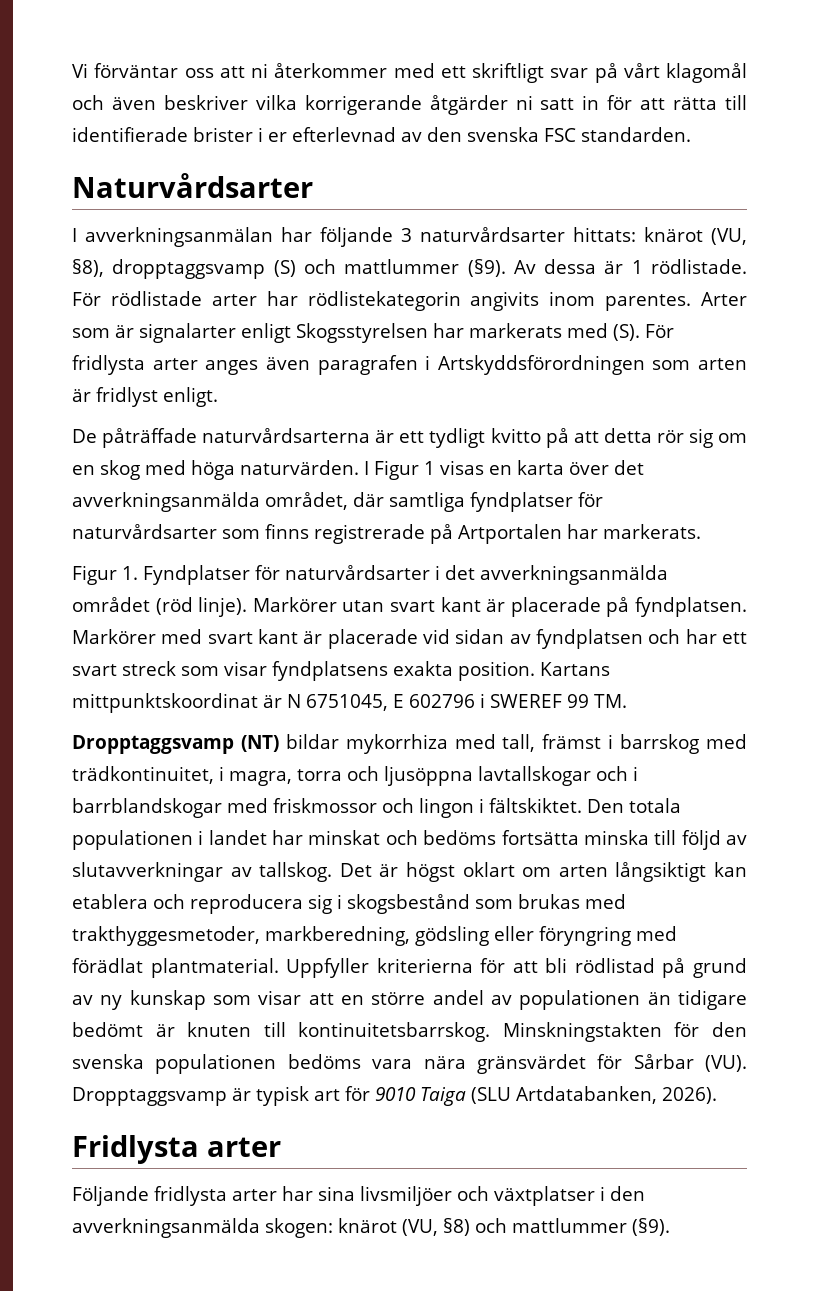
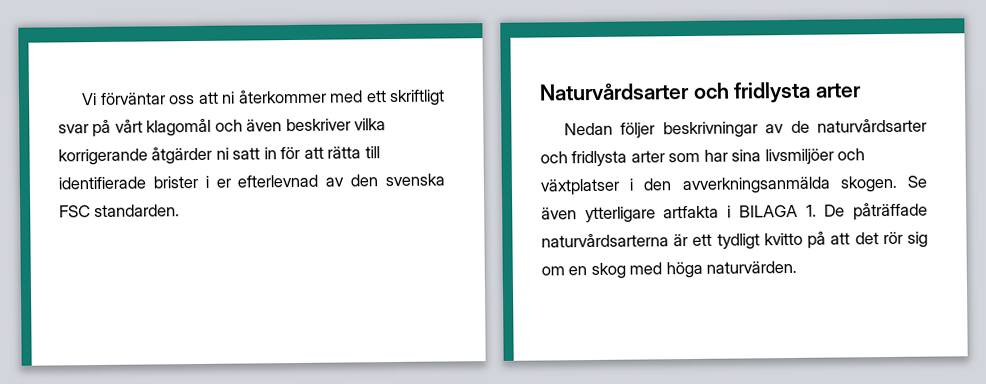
- Naturvårdsarter
- I avverkningsanmälan har följande 3 naturvårdsarter hittats: knärot (VU, §8), dropptaggsvamp (S) och mattlummer (§9). Av dessa är 1 rödlistade. För rödlistade arter har rödlistekategorin angivits inom parentes. Arter som är signalarter enligt Skogsstyrelsen har markerats med (S). För fridlysta arter anges även paragrafen i Artskyddsförordningen som arten är fridlyst enligt.
- De påträffade naturvårdsarterna är ett tydligt kvitto på att detta rör sig om en skog med höga naturvärden. I Figur 1 visas en karta över det avverkningsanmälda området, där samtliga fyndplatser för naturvårdsarter som finns registrerade på Artportalen har markerats.
- Figur 1. Fyndplatser för naturvårdsarter i det avverkningsanmälda området (röd linje). Markörer utan svart kant är placerade på fyndplatsen. Markörer med svart kant är placerade vid sidan av fyndplatsen och har ett svart streck som visar fyndplatsens exakta position. Kartans mittpunktskoordinat är N 6751045, E 602796 i SWEREF 99 TM.
- Dropptaggsvamp (NT) bildar mykorrhiza med tall, främst i barrskog med trädkontinuitet, i magra, torra och ljusöppna lavtallskogar och i barrblandskogar med friskmossor och lingon i fältskiktet. Den totala populationen i landet har minskat och bedöms fortsätta minska till följd av slutavverkningar av tallskog. Det är högst oklart om arten långsiktigt kan etablera och reproducera sig i skogsbestånd som brukas med trakthyggesmetoder, markberedning, gödsling eller föryngring med förädlat plantmaterial. Uppfyller kriterierna för att bli rödlistad på grund av ny kunskap som visar att en större andel av populationen än tidigare bedömt är knuten till kontinuitetsbarrskog. Minskningstakten för den svenska populationen bedöms vara nära gränsvärdet för Sårbar (VU). Dropptaggsvamp är typisk art för 9010 Taiga (SLU Artdatabanken, 2026).
- Fridlysta arter
- Följande fridlysta arter har sina livsmiljöer och växtplatser i den avverkningsanmälda skogen: knärot (VU, §8) och mattlummer (§9).
+ Naturvårdsarter och fridlysta arter
+ Nedan följer beskrivningar av de naturvårdsarter och fridlysta arter som har sina livsmiljöer och växtplatser i den avverkningsanmälda skogen. Se även ytterligare artfakta i BILAGA 1. De påträffade naturvårdsarterna är ett tydligt kvitto på att det rör sig om en skog med höga naturvärden.

